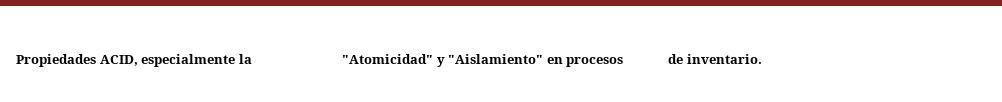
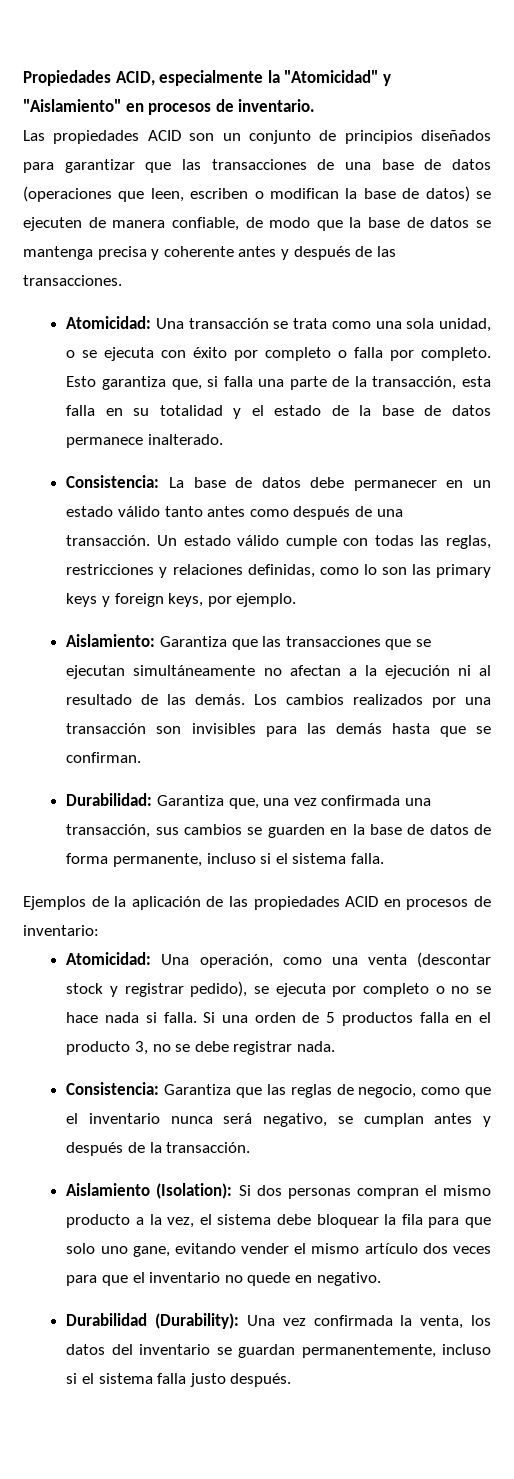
+ Las propiedades ACID son un conjunto de principios diseñados para garantizar que las transacciones de una base de datos (operaciones que leen, escriben o modifican la base de datos) se ejecuten de manera confiable, de modo que la base de datos se mantenga precisa y coherente antes y después de las transacciones.
+ Atomicidad: Una transacción se trata como una sola unidad, o se ejecuta con éxito por completo o falla por completo. Esto garantiza que, si falla una parte de la transacción, esta falla en su totalidad y el estado de la base de datos permanece inalterado.
+ Consistencia: La base de datos debe permanecer en un estado válido tanto antes como después de una transacción. Un estado válido cumple con todas las reglas, restricciones y relaciones definidas, como lo son las primary keys y foreign keys, por ejemplo.
+ Aislamiento: Garantiza que las transacciones que se ejecutan simultáneamente no afectan a la ejecución ni al resultado de las demás. Los cambios realizados por una transacción son invisibles para las demás hasta que se confirman.
+ Durabilidad: Garantiza que, una vez confirmada una transacción, sus cambios se guarden en la base de datos de forma permanente, incluso si el sistema falla.
+ Ejemplos de la aplicación de las propiedades ACID en procesos de inventario:
+ Atomicidad: Una operación, como una venta (descontar stock y registrar pedido), se ejecuta por completo o no se hace nada si falla. Si una orden de 5 productos falla en el producto 3, no se debe registrar nada.
+ Consistencia: Garantiza que las reglas de negocio, como que el inventario nunca será negativo, se cumplan antes y después de la transacción.
+ Aislamiento (Isolation): Si dos personas compran el mismo producto a la vez, el sistema debe bloquear la fila para que solo uno gane, evitando vender el mismo artículo dos veces para que el inventario no quede en negativo.
+ Durabilidad (Durability): Una vez confirmada la venta, los datos del inventario se guardan permanentemente, incluso si el sistema falla justo después.

